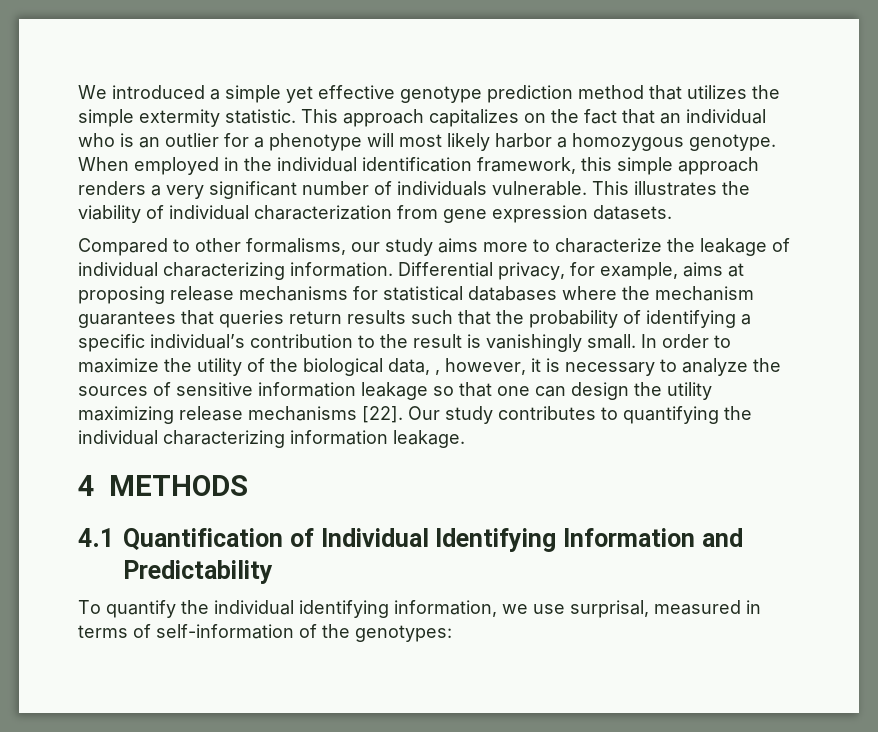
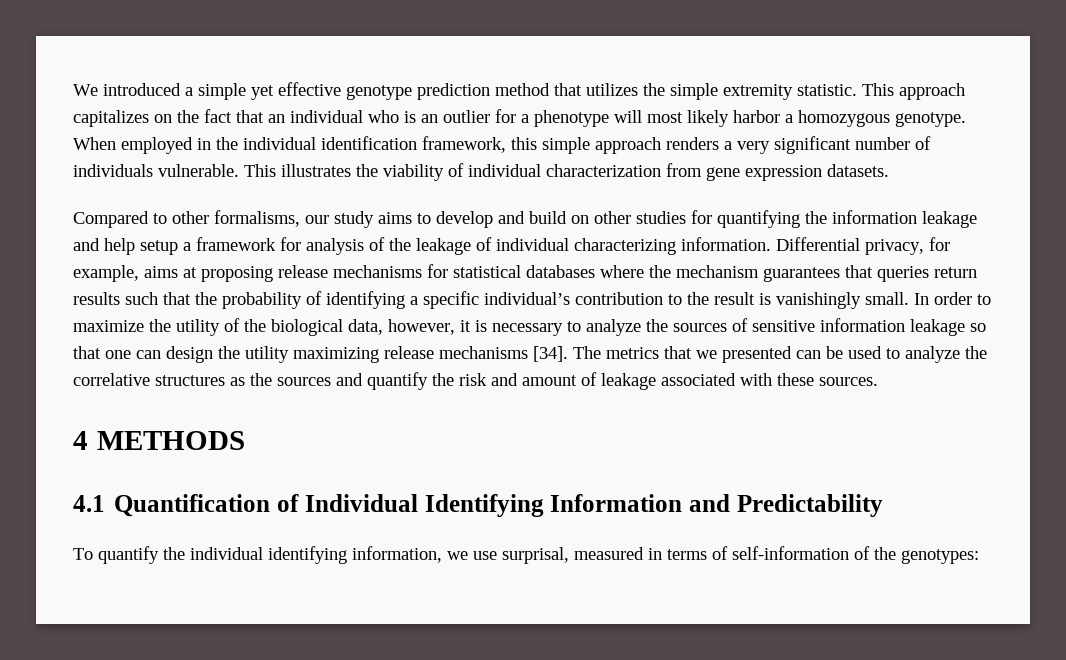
- We introduced a simple yet effective genotype prediction method that utilizes the simple extermity statistic.
+ We introduced a simple yet effective genotype prediction method that utilizes the simple extremity statistic.
- Compared to other formalisms, our study aims more to characterize the leakage of individual characterizing information.
+ Compared to other formalisms, our study aims to develop and build on other studies for quantifying the information leakage and help setup a framework for analysis of the leakage of individual characterizing information.
- In order to maximize the utility of the biological data, , however, it is necessary to analyze the sources of sensitive information leakage so that one can design the utility maximizing release mechanisms [22]. Our study contributes to quantifying the individual characterizing information leakage.
+ In order to maximize the utility of the biological data, however, it is necessary to analyze the sources of sensitive information leakage so that one can design the utility maximizing release mechanisms [34]. The metrics that we presented can be used to analyze the correlative structures as the sources and quantify the risk and amount of leakage associated with these sources.

